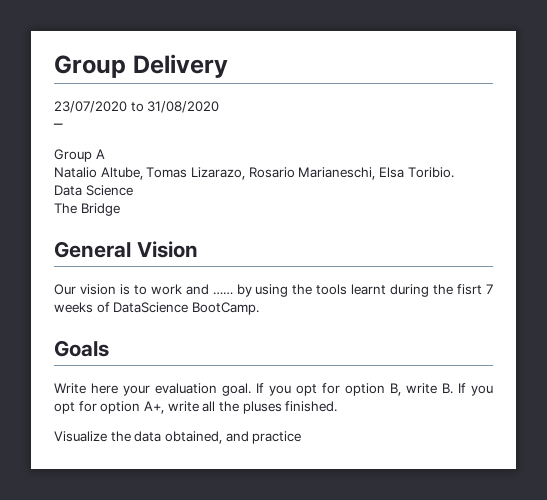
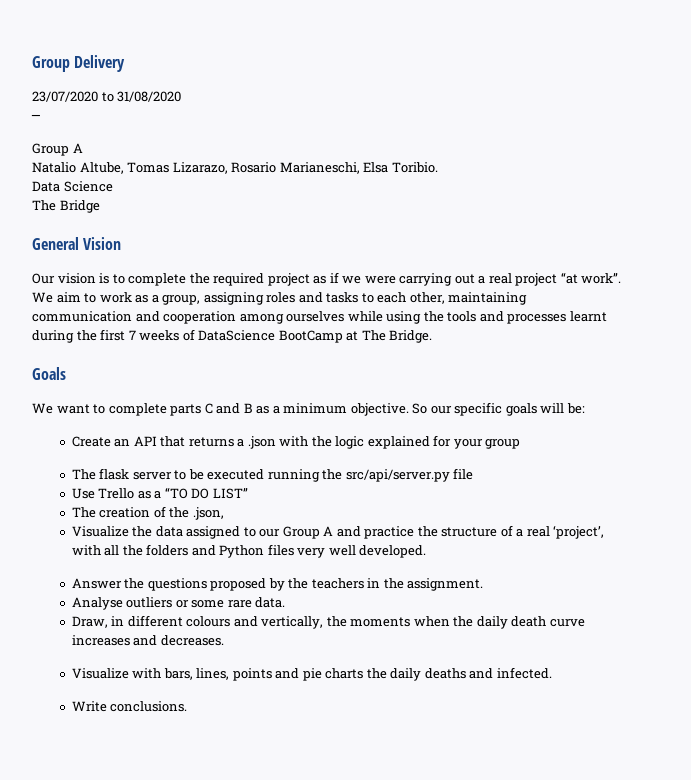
- Our vision is to work and …… by using the tools learnt during the fisrt 7 weeks of DataScience BootCamp.
+ Our vision is to complete the required project as if we were carrying out a real project “at work”. We aim to work as a group, assigning roles and tasks to each other, maintaining communication and cooperation among ourselves while using the tools and processes learnt during the first 7 weeks of DataScience BootCamp at The Bridge.
  Goals
- Write here your evaluation goal. If you opt for option B, write B. If you opt for option A+, write all the pluses finished.
- Visualize the data obtained, and practice
+ We want to complete parts C and B as a minimum objective. So our specific goals will be:
+ Create an API that returns a .json with the logic explained for your group
+ The flask server to be executed running the src/api/server.py file
+ Use Trello as a “TO DO LIST”
+ The creation of the .json,
+ Visualize the data assigned to our Group A and practice the structure of a real ‘project’, with all the folders and Python files very well developed.
+ Answer the questions proposed by the teachers in the assignment.
+ Analyse outliers or some rare data.
+ Draw, in different colours and vertically, the moments when the daily death curve increases and decreases.
+ Visualize with bars, lines, points and pie charts the daily deaths and infected.
+ Write conclusions.

